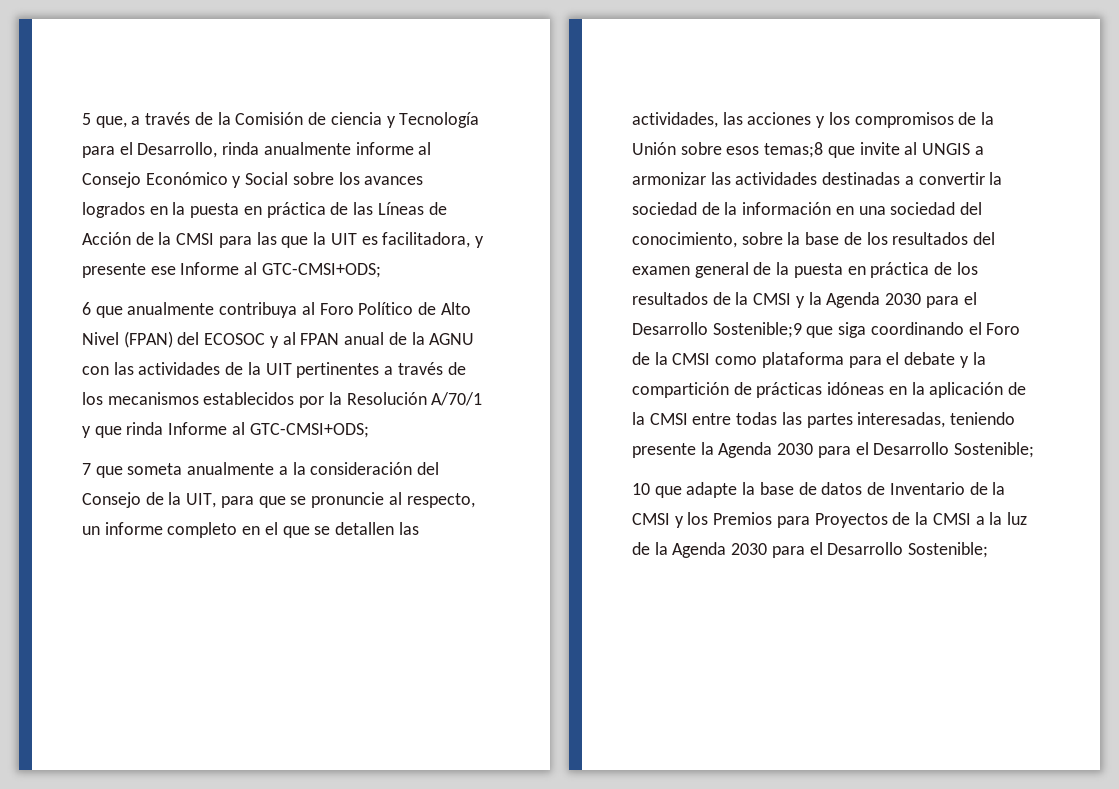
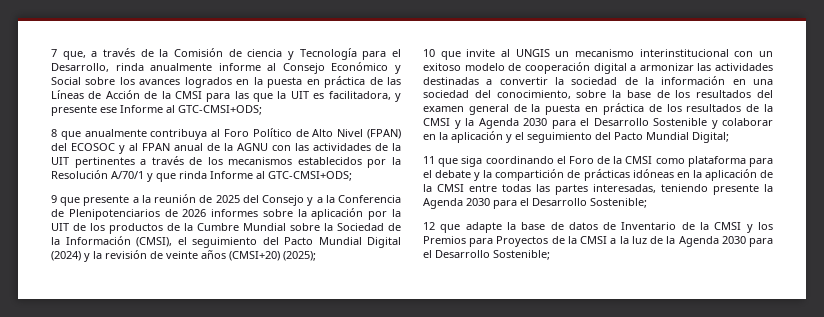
- 5 que, a través de la Comisión de ciencia y Tecnología para el Desarrollo, rinda anualmente informe al Consejo Económico y Social sobre los avances logrados en la puesta en práctica de las Líneas de Acción de la CMSI para las que la UIT es facilitadora, y presente ese Informe al GTC-CMSI+ODS;
+ 7 que, a través de la Comisión de ciencia y Tecnología para el Desarrollo, rinda anualmente informe al Consejo Económico y Social sobre los avances logrados en la puesta en práctica de las Líneas de Acción de la CMSI para las que la UIT es facilitadora, y presente ese Informe al GTC-CMSI+ODS;
- 6 que anualmente contribuya al Foro Político de Alto Nivel (FPAN) del ECOSOC y al FPAN anual de la AGNU con las actividades de la UIT pertinentes a través de los mecanismos establecidos por la Resolución A/70/1 y que rinda Informe al GTC-CMSI+ODS;
+ 8 que anualmente contribuya al Foro Político de Alto Nivel (FPAN) del ECOSOC y al FPAN anual de la AGNU con las actividades de la UIT pertinentes a través de los mecanismos establecidos por la Resolución A/70/1 y que rinda Informe al GTC-CMSI+ODS;
- 7 que someta anualmente a la consideración del Consejo de la UIT, para que se pronuncie al respecto, un informe completo en el que se detallen las actividades, las acciones y los compromisos de la Unión sobre esos temas;8 que invite al UNGIS a armonizar las actividades destinadas a convertir la sociedad de la información en una sociedad del conocimiento, sobre la base de los resultados del examen general de la puesta en práctica de los resultados de la CMSI y la Agenda 2030 para el Desarrollo Sostenible;9 que siga coordinando el Foro de la CMSI como plataforma para el debate y la compartición de prácticas idóneas en la aplicación de la CMSI entre todas las partes interesadas, teniendo presente la Agenda 2030 para el Desarrollo Sostenible;
+ 9 que presente a la reunión de 2025 del Consejo y a la Conferencia de Plenipotenciarios de 2026 informes sobre la aplicación por la UIT de los productos de la Cumbre Mundial sobre la Sociedad de la Información (CMSI), el seguimiento del Pacto Mundial Digital (2024) y la revisión de veinte años (CMSI+20) (2025);
+ 10 que invite al UNGIS un mecanismo interinstitucional con un exitoso modelo de cooperación digital a armonizar las actividades destinadas a convertir la sociedad de la información en una sociedad del conocimiento, sobre la base de los resultados del examen general de la puesta en práctica de los resultados de la CMSI y la Agenda 2030 para el Desarrollo Sostenible y colaborar en la aplicación y el seguimiento del Pacto Mundial Digital;
+ 11 que siga coordinando el Foro de la CMSI como plataforma para el debate y la compartición de prácticas idóneas en la aplicación de la CMSI entre todas las partes interesadas, teniendo presente la Agenda 2030 para el Desarrollo Sostenible;
- 10 que adapte la base de datos de Inventario de la CMSI y los Premios para Proyectos de la CMSI a la luz de la Agenda 2030 para el Desarrollo Sostenible;
+ 12 que adapte la base de datos de Inventario de la CMSI y los Premios para Proyectos de la CMSI a la luz de la Agenda 2030 para el Desarrollo Sostenible;

